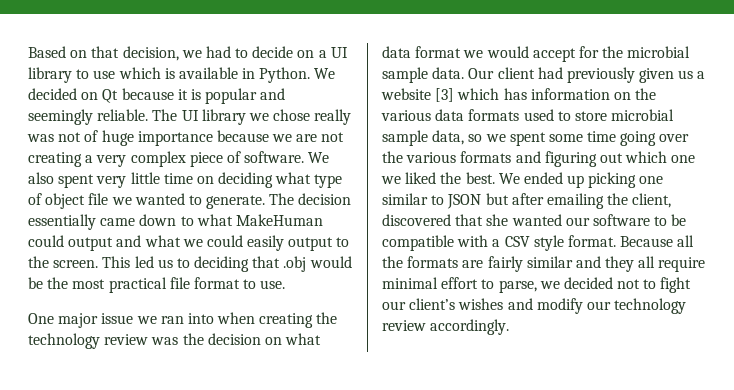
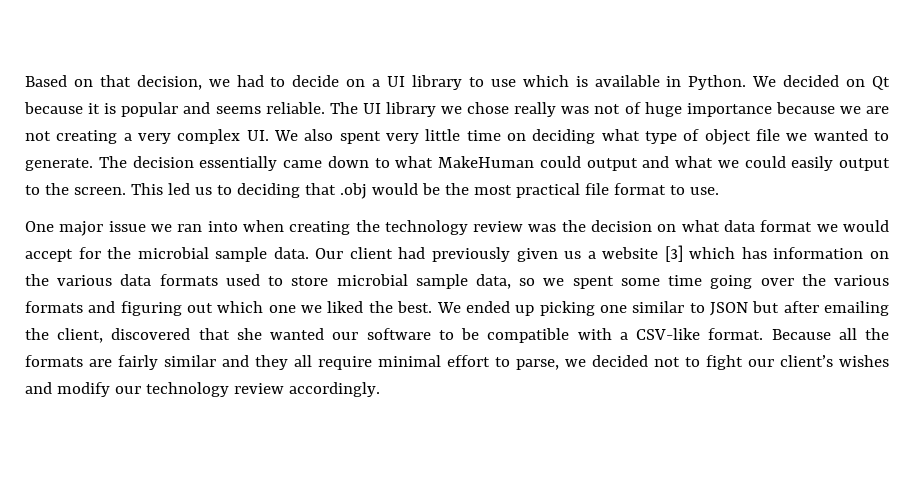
- We decided on Qt because it is popular and seemingly reliable.
+ We decided on Qt because it is popular and seems reliable.
- The UI library we chose really was not of huge importance because we are not creating a very complex piece of software. We also spent very little time on deciding what type of object file we wanted to generate.
+ The UI library we chose really was not of huge importance because we are not creating a very complex UI. We also spent very little time on deciding what type of object file we wanted to generate.
- We ended up picking one similar to JSON but after emailing the client, discovered that she wanted our software to be compatible with a CSV style format.
+ We ended up picking one similar to JSON but after emailing the client, discovered that she wanted our software to be compatible with a CSV-like format.

